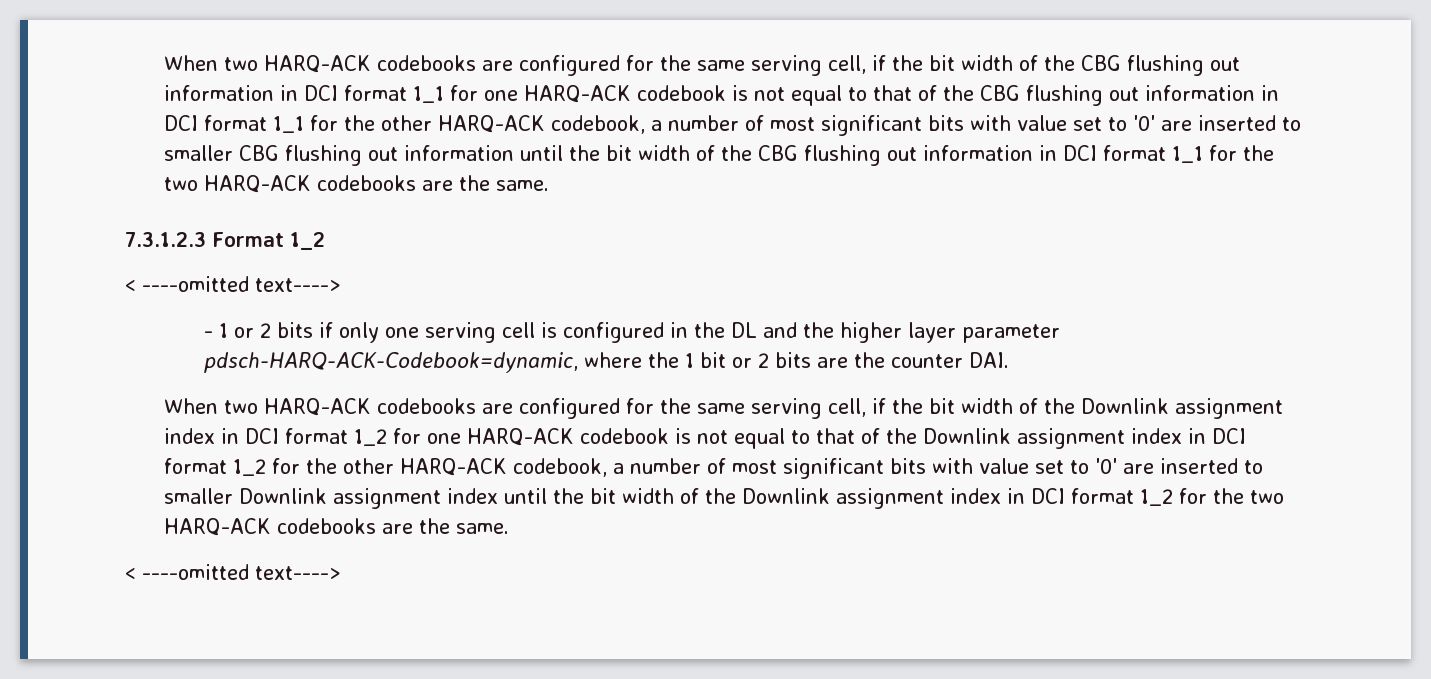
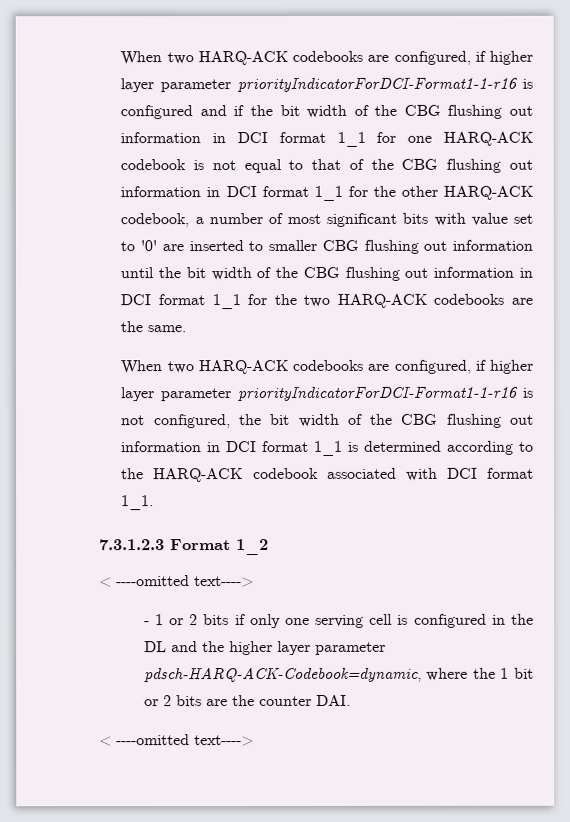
- When two HARQ-ACK codebooks are configured for the same serving cell, if the bit width of the CBG flushing out information in DCI format 1_1 for one HARQ-ACK codebook is not equal to that of the CBG flushing out information in DCI format 1_1 for the other HARQ-ACK codebook, a number of most significant bits with value set to '0' are inserted to smaller CBG flushing out information until the bit width of the CBG flushing out information in DCI format 1_1 for the two HARQ-ACK codebooks are the same.
+ When two HARQ-ACK codebooks are configured, if higher layer parameter priorityIndicatorForDCI-Format1-1-r16 is configured and if the bit width of the CBG flushing out information in DCI format 1_1 for one HARQ-ACK codebook is not equal to that of the CBG flushing out information in DCI format 1_1 for the other HARQ-ACK codebook, a number of most significant bits with value set to '0' are inserted to smaller CBG flushing out information until the bit width of the CBG flushing out information in DCI format 1_1 for the two HARQ-ACK codebooks are the same.
+ When two HARQ-ACK codebooks are configured, if higher layer parameter priorityIndicatorForDCI-Format1-1-r16 is not configured, the bit width of the CBG flushing out information in DCI format 1_1 is determined according to the HARQ-ACK codebook associated with DCI format 1_1.
- When two HARQ-ACK codebooks are configured for the same serving cell, if the bit width of the Downlink assignment index in DCI format 1_2 for one HARQ-ACK codebook is not equal to that of the Downlink assignment index in DCI format 1_2 for the other HARQ-ACK codebook, a number of most significant bits with value set to '0' are inserted to smaller Downlink assignment index until the bit width of the Downlink assignment index in DCI format 1_2 for the two HARQ-ACK codebooks are the same.

